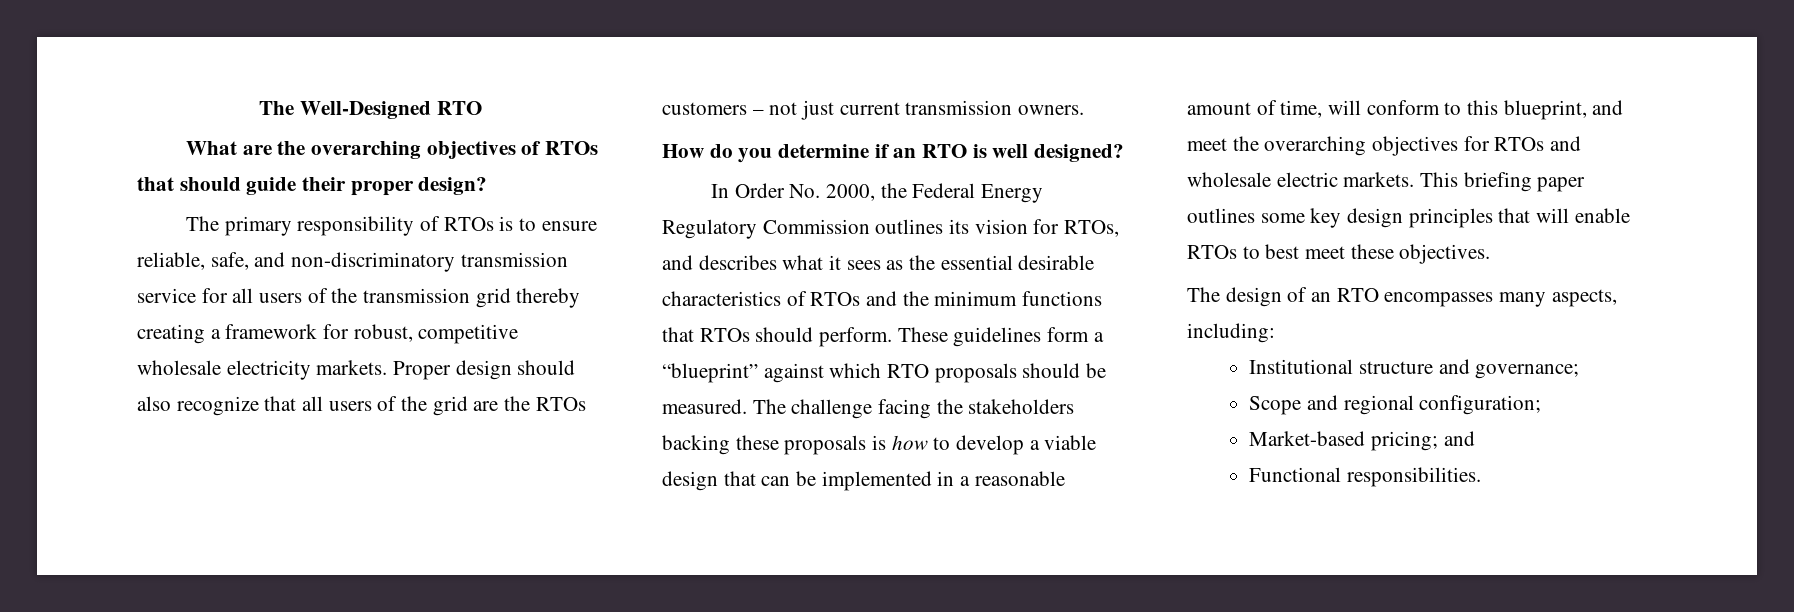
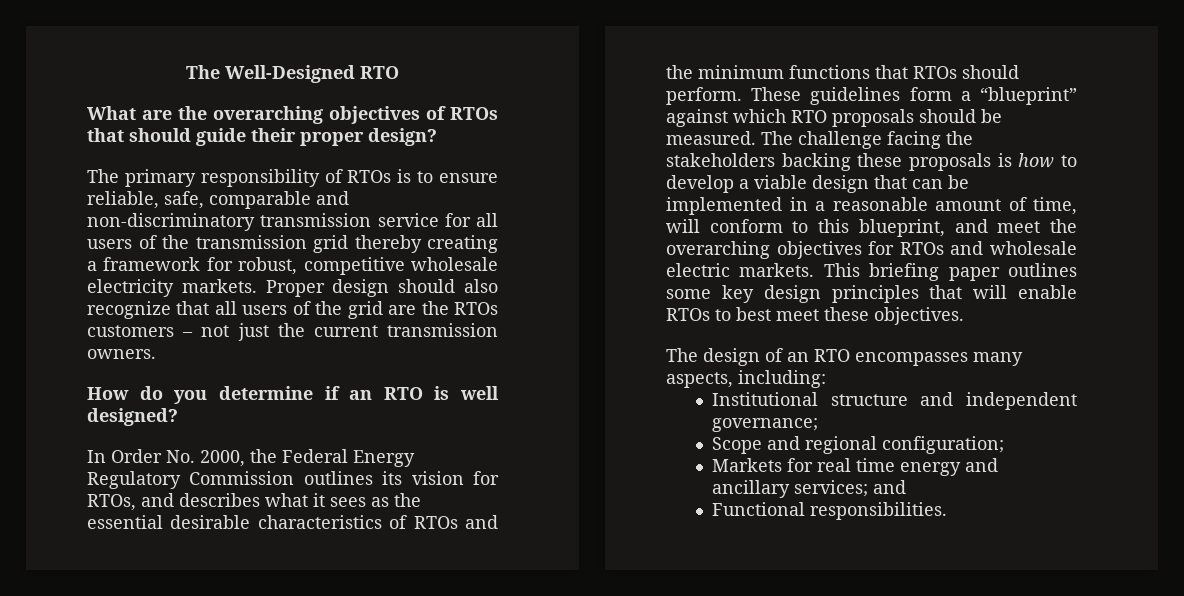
- The primary responsibility of RTOs is to ensure reliable, safe, and non-discriminatory transmission service for all users of the transmission grid thereby creating a framework for robust, competitive wholesale electricity markets.
+ The primary responsibility of RTOs is to ensure reliable, safe, comparable and non-discriminatory transmission service for all users of the transmission grid thereby creating a framework for robust, competitive wholesale electricity markets.
- Proper design should also recognize that all users of the grid are the RTOs customers – not just current transmission owners.
+ Proper design should also recognize that all users of the grid are the RTOs customers – not just the current transmission owners.
- Institutional structure and governance;
+ Institutional structure and independent governance;
- Market-based pricing; and
+ Markets for real time energy and ancillary services; and

